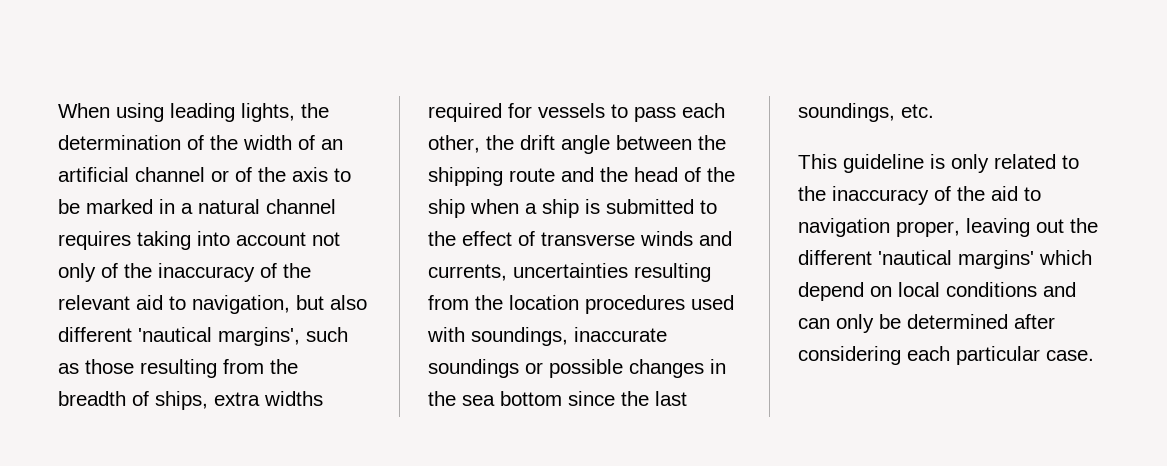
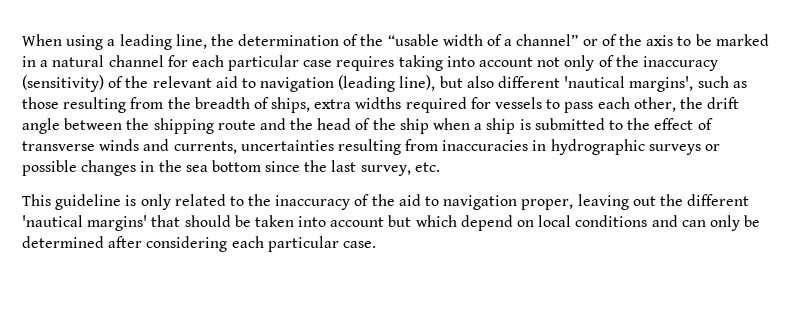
- When using leading lights, the determination of the width of an artificial channel or of the axis to be marked in a natural channel requires taking into account not only of the inaccuracy of the relevant aid to navigation, but also different 'nautical margins', such as those resulting from the breadth of ships, extra widths required for vessels to pass each other, the drift angle between the shipping route and the head of the ship when a ship is submitted to the effect of transverse winds and currents, uncertainties resulting from the location procedures used with soundings, inaccurate soundings or possible changes in the sea bottom since the last soundings, etc.
+ When using a leading line, the determination of the “usable width of a channel” or of the axis to be marked in a natural channel for each particular case requires taking into account not only of the inaccuracy (sensitivity) of the relevant aid to navigation (leading line), but also different 'nautical margins', such as those resulting from the breadth of ships, extra widths required for vessels to pass each other, the drift angle between the shipping route and the head of the ship when a ship is submitted to the effect of transverse winds and currents, uncertainties resulting from inaccuracies in hydrographic surveys or possible changes in the sea bottom since the last survey, etc.
- This guideline is only related to the inaccuracy of the aid to navigation proper, leaving out the different 'nautical margins' which depend on local conditions and can only be determined after considering each particular case.
+ This guideline is only related to the inaccuracy of the aid to navigation proper, leaving out the different 'nautical margins' that should be taken into account but which depend on local conditions and can only be determined after considering each particular case.

